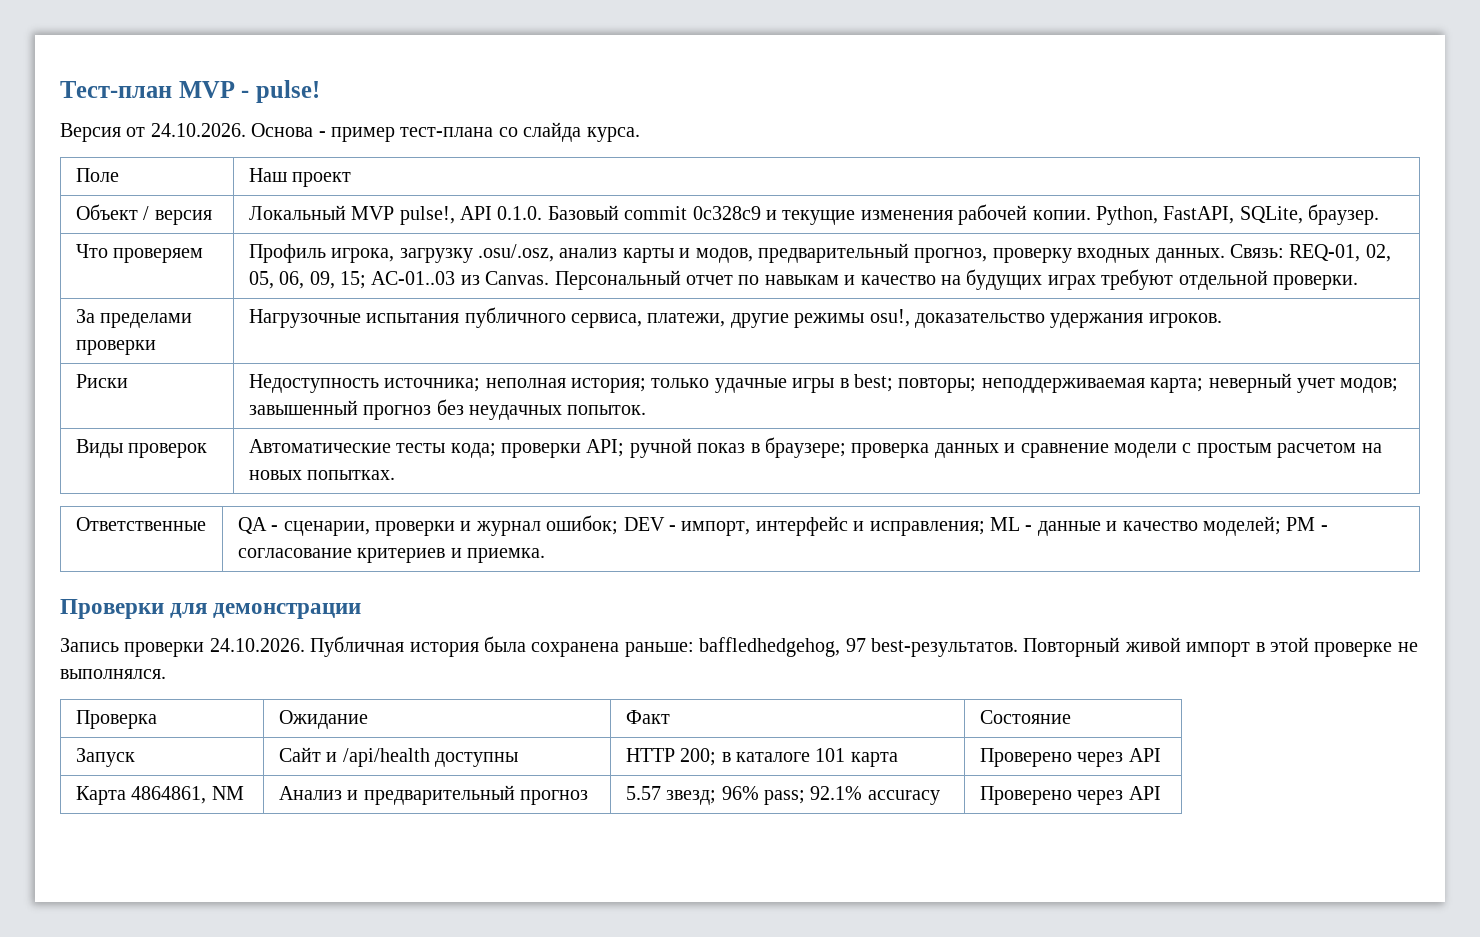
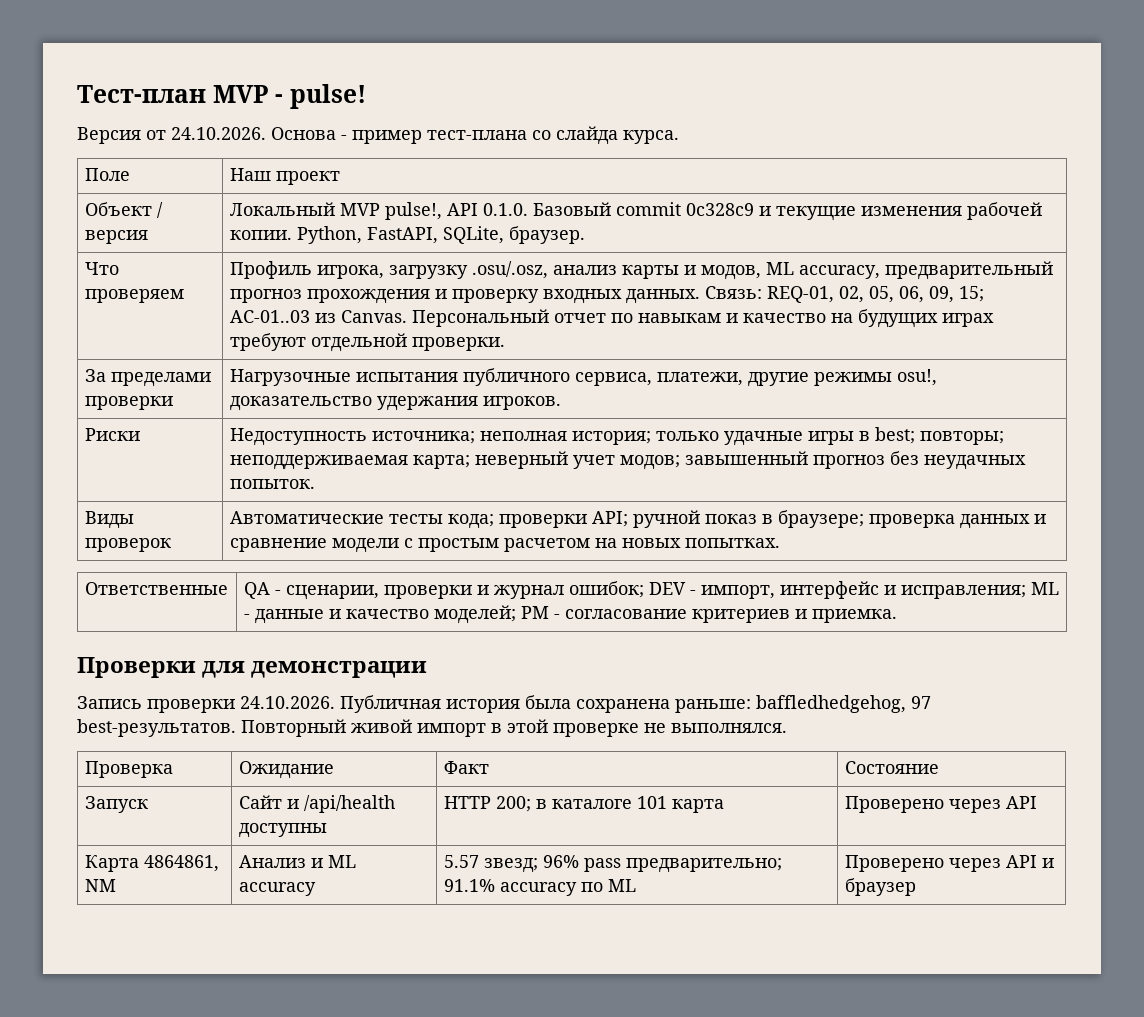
- Профиль игрока, загрузку .osu/.osz, анализ карты и модов, предварительный прогноз, проверку входных данных.
+ Профиль игрока, загрузку .osu/.osz, анализ карты и модов, ML accuracy, предварительный прогноз прохождения и проверку входных данных.
- Карта 4864861, NM | Анализ и предварительный прогноз | 5.57 звезд; 96% pass; 92.1% accuracy | Проверено через API
+ Карта 4864861, NM | Анализ и ML accuracy | 5.57 звезд; 96% pass предварительно; 91.1% accuracy по ML | Проверено через API и браузер

